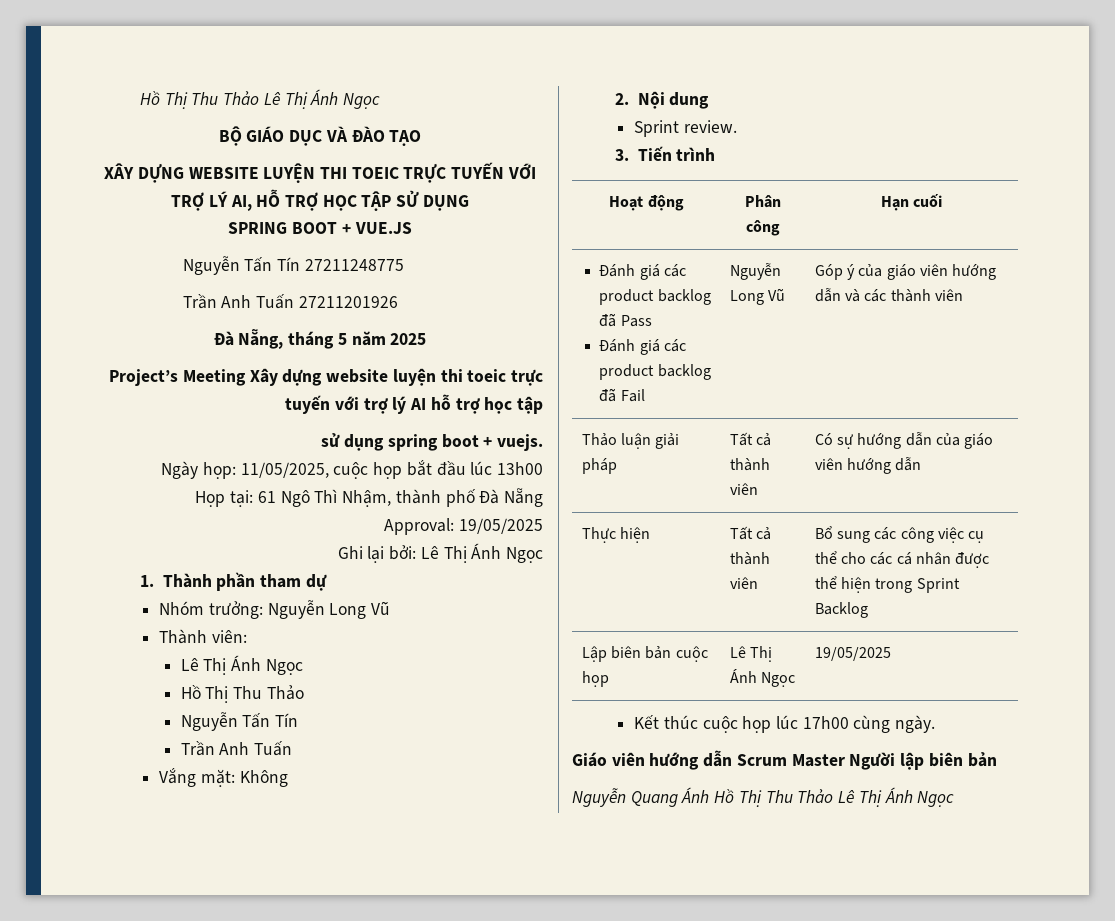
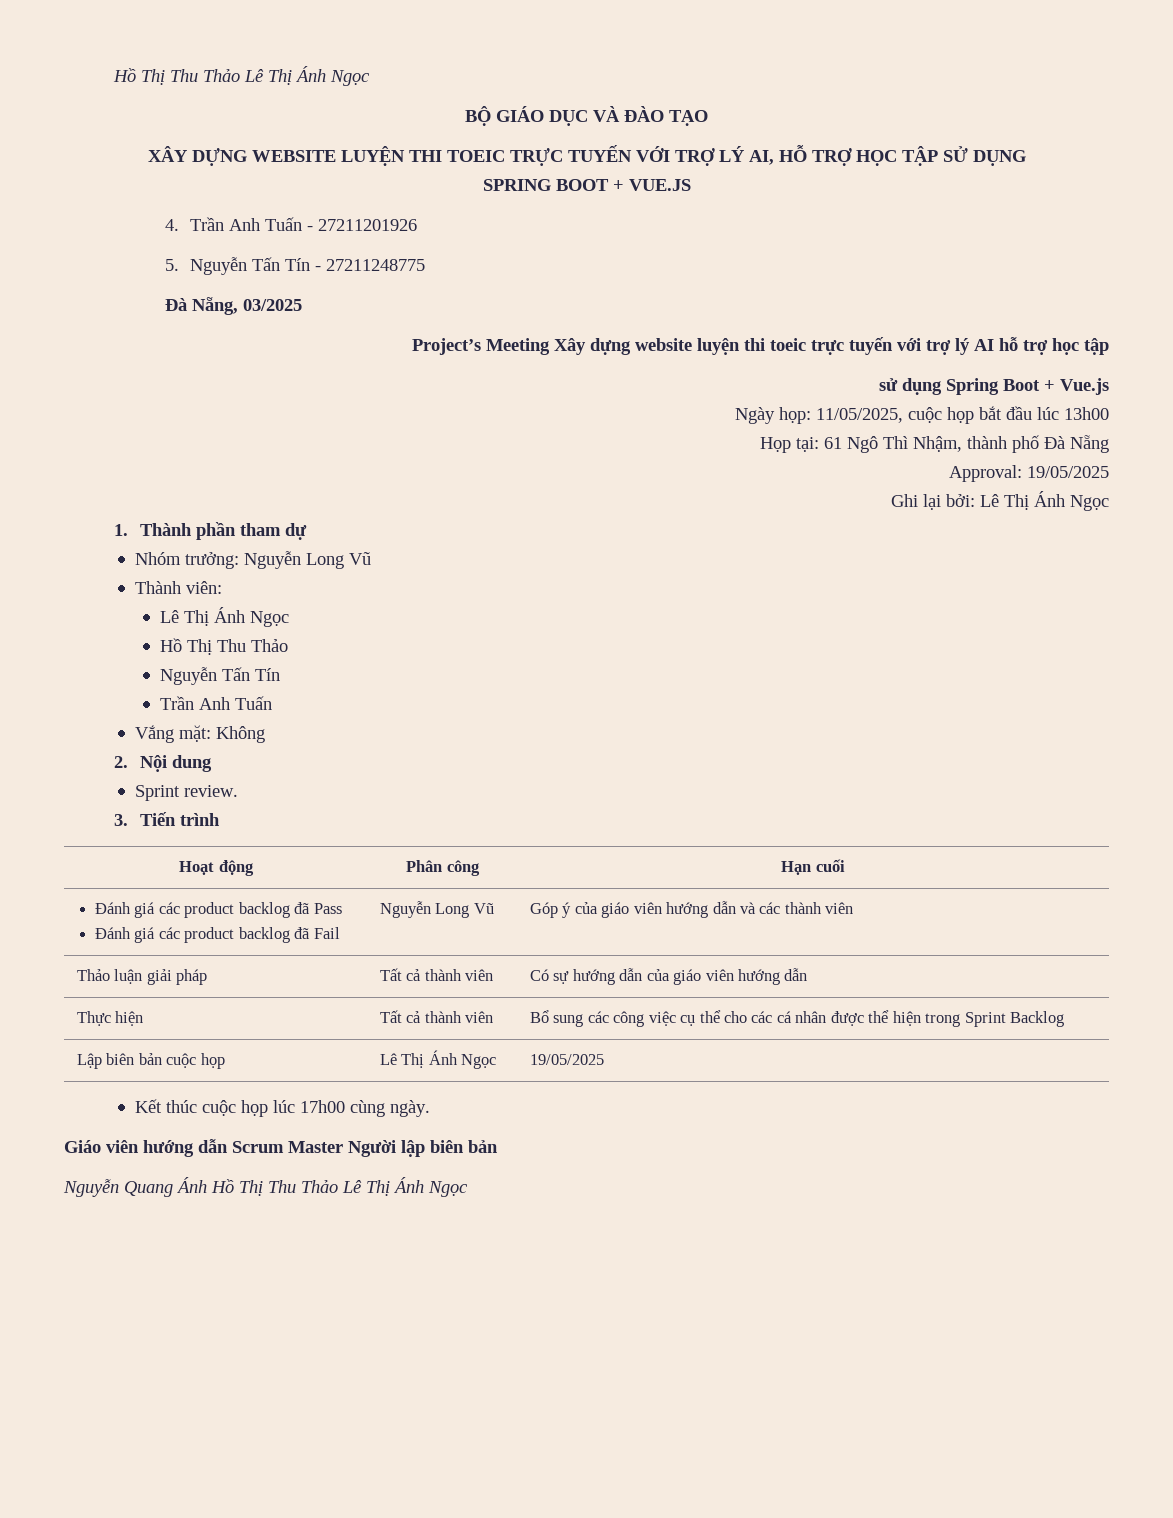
- Nguyễn Tấn Tín 27211248775
+ 4. Trần Anh Tuấn - 27211201926
+ 5. Nguyễn Tấn Tín - 27211248775
- Trần Anh Tuấn 27211201926
- Đà Nẵng, tháng 5 năm 2025
+ Đà Nẵng, 03/2025
- sử dụng spring boot + vuejs.
+ sử dụng Spring Boot + Vue.js

